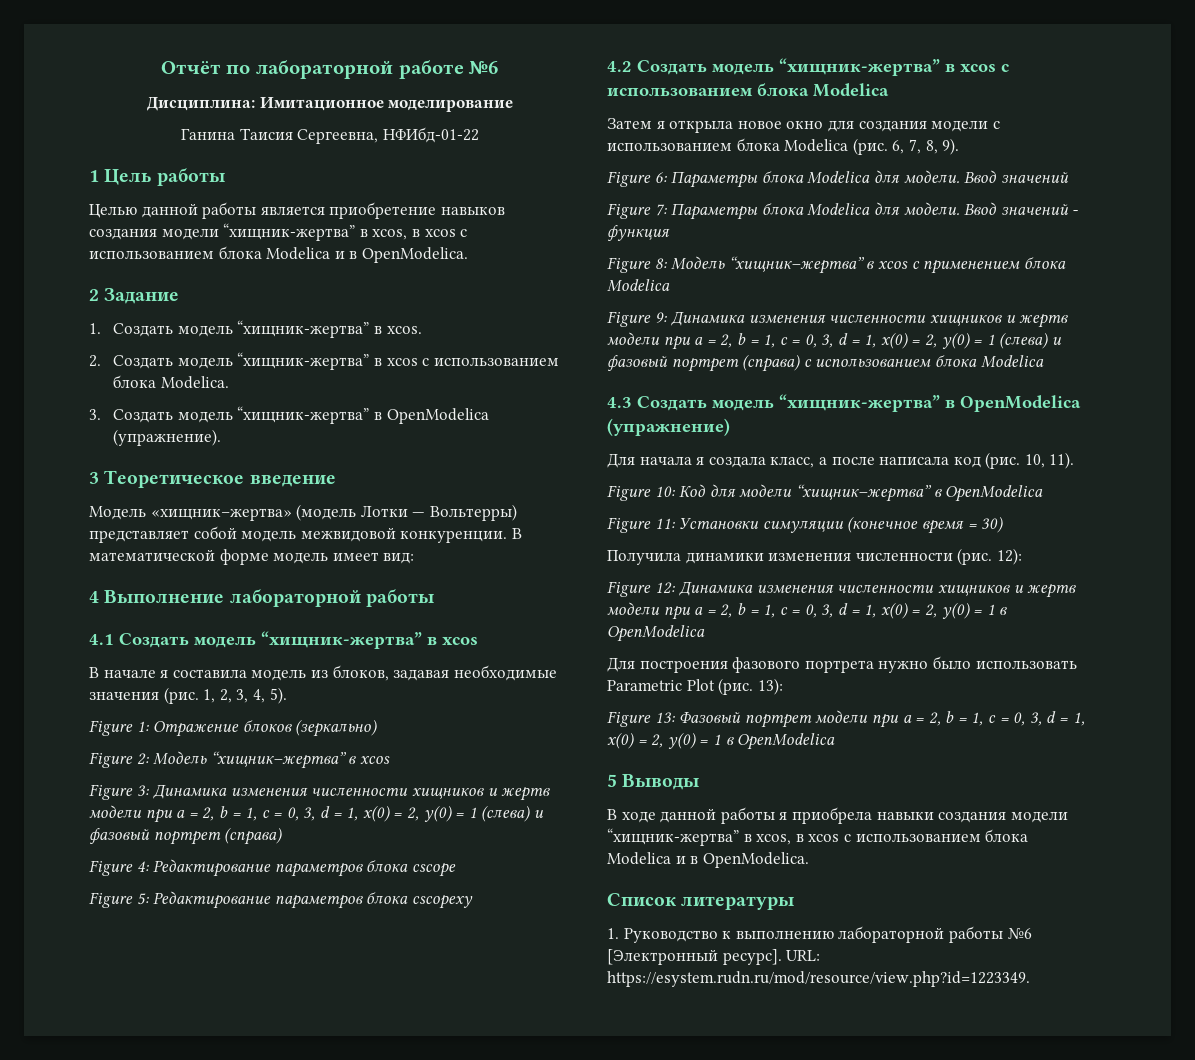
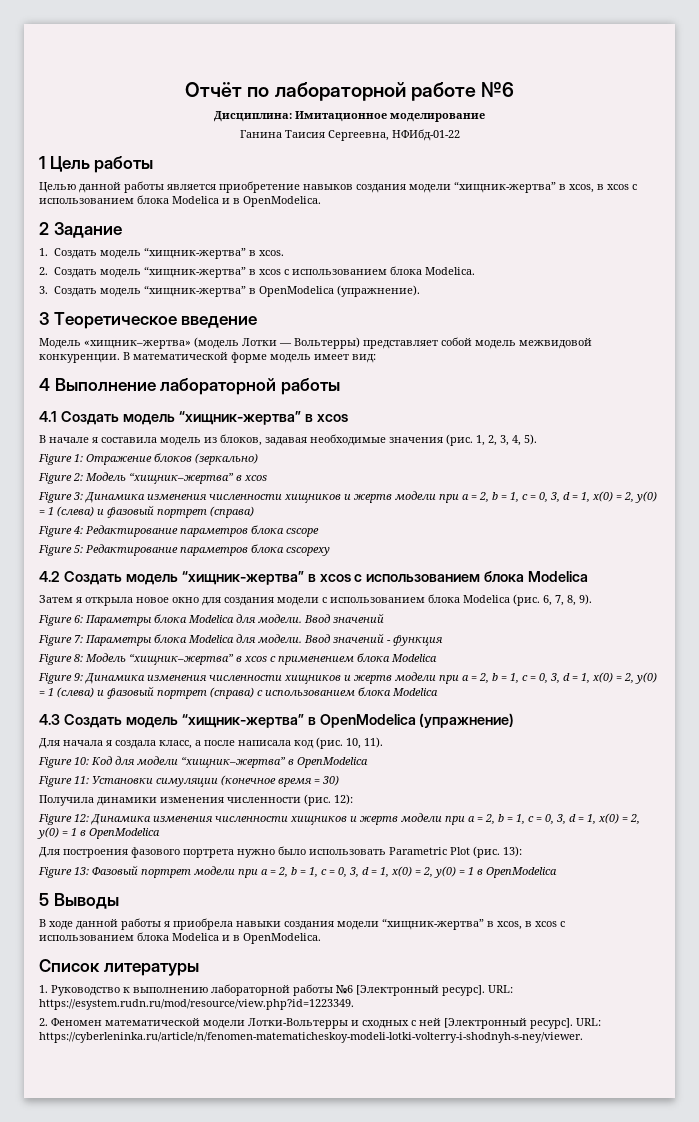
+ 2. Феномен математической модели Лотки-Вольтерры и сходных с ней [Электронный ресурс]. URL: https://cyberleninka.ru/article/n/fenomen-matematicheskoy-modeli-lotki-volterry-i-shodnyh-s-ney/viewer.

